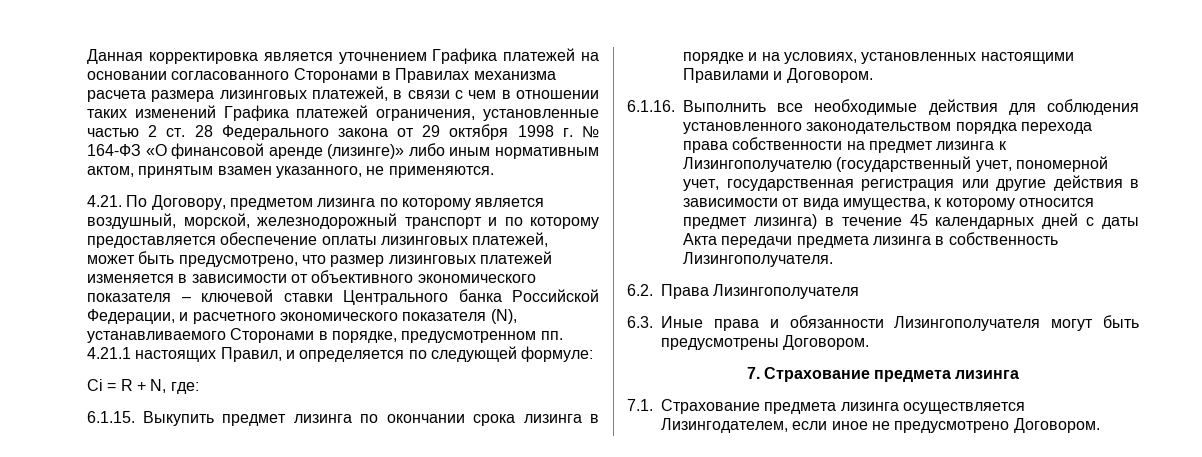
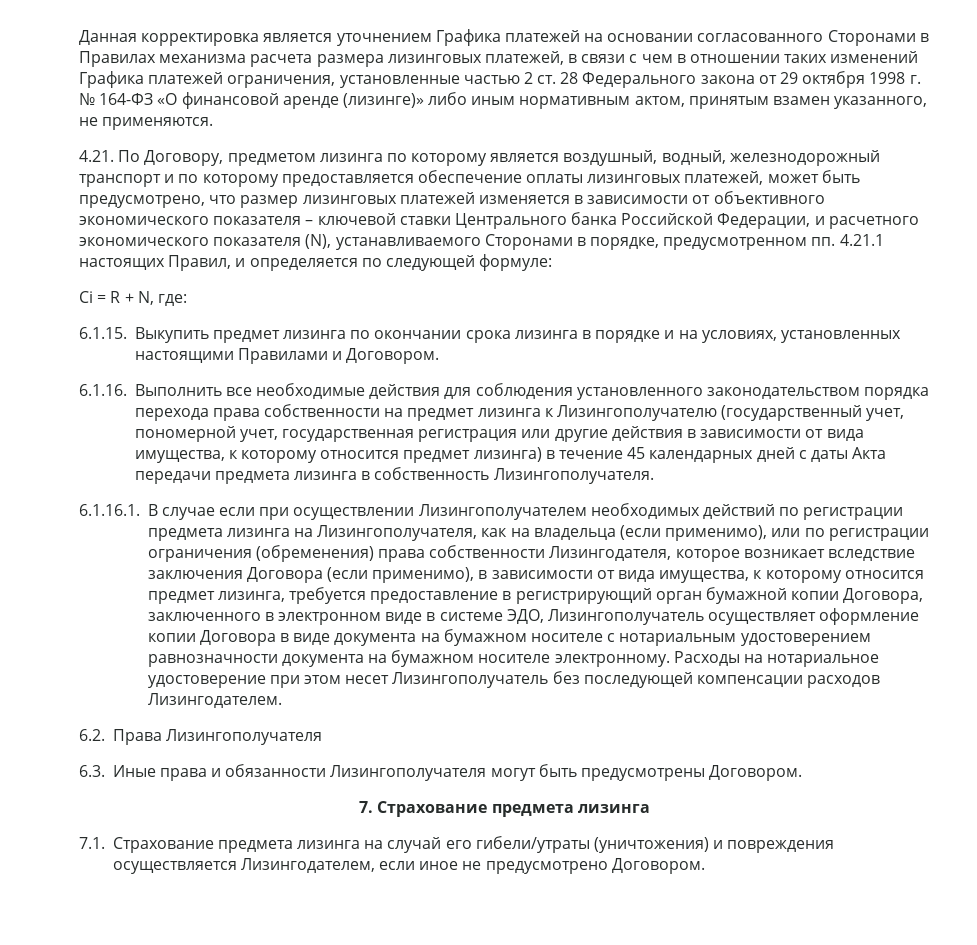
- 4.21. По Договору, предметом лизинга по которому является воздушный, морской, железнодорожный транспорт и по которому предоставляется обеспечение оплаты лизинговых платежей, может быть предусмотрено, что размер лизинговых платежей изменяется в зависимости от объективного экономического показателя – ключевой ставки Центрального банка Российской Федерации, и расчетного экономического показателя (N), устанавливаемого Сторонами в порядке, предусмотренном пп. 4.21.1 настоящих Правил, и определяется по следующей формуле:
+ 4.21. По Договору, предметом лизинга по которому является воздушный, водный, железнодорожный транспорт и по которому предоставляется обеспечение оплаты лизинговых платежей, может быть предусмотрено, что размер лизинговых платежей изменяется в зависимости от объективного экономического показателя – ключевой ставки Центрального банка Российской Федерации, и расчетного экономического показателя (N), устанавливаемого Сторонами в порядке, предусмотренном пп. 4.21.1 настоящих Правил, и определяется по следующей формуле:
+ 6.1.16.1. В случае если при осуществлении Лизингополучателем необходимых действий по регистрации предмета лизинга на Лизингополучателя, как на владельца (если применимо), или по регистрации ограничения (обременения) права собственности Лизингодателя, которое возникает вследствие заключения Договора (если применимо), в зависимости от вида имущества, к которому относится предмет лизинга, требуется предоставление в регистрирующий орган бумажной копии Договора, заключенного в электронном виде в системе ЭДО, Лизингополучатель осуществляет оформление копии Договора в виде документа на бумажном носителе с нотариальным удостоверением равнозначности документа на бумажном носителе электронному. Расходы на нотариальное удостоверение при этом несет Лизингополучатель без последующей компенсации расходов Лизингодателем.
- 7.1. Страхование предмета лизинга осуществляется Лизингодателем, если иное не предусмотрено Договором.
+ 7.1. Страхование предмета лизинга на случай его гибели/утраты (уничтожения) и повреждения осуществляется Лизингодателем, если иное не предусмотрено Договором.

